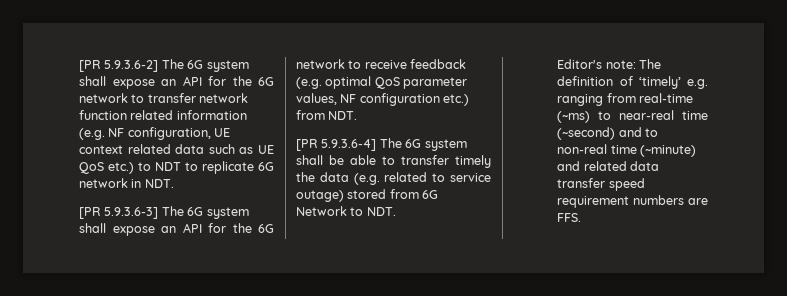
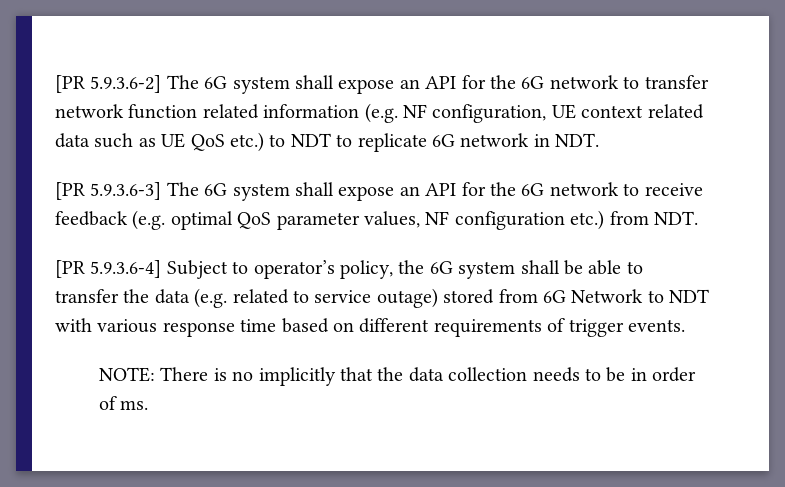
- [PR 5.9.3.6-4] The 6G system shall be able to transfer timely the data (e.g. related to service outage) stored from 6G Network to NDT.
- Editor's note: The definition of ‘timely’ e.g. ranging from real-time (~ms) to near-real time (~second) and to non-real time (~minute) and related data transfer speed requirement numbers are FFS.
+ [PR 5.9.3.6-4] Subject to operator’s policy, the 6G system shall be able to transfer the data (e.g. related to service outage) stored from 6G Network to NDT with various response time based on different requirements of trigger events.
+ NOTE: There is no implicitly that the data collection needs to be in order of ms.

